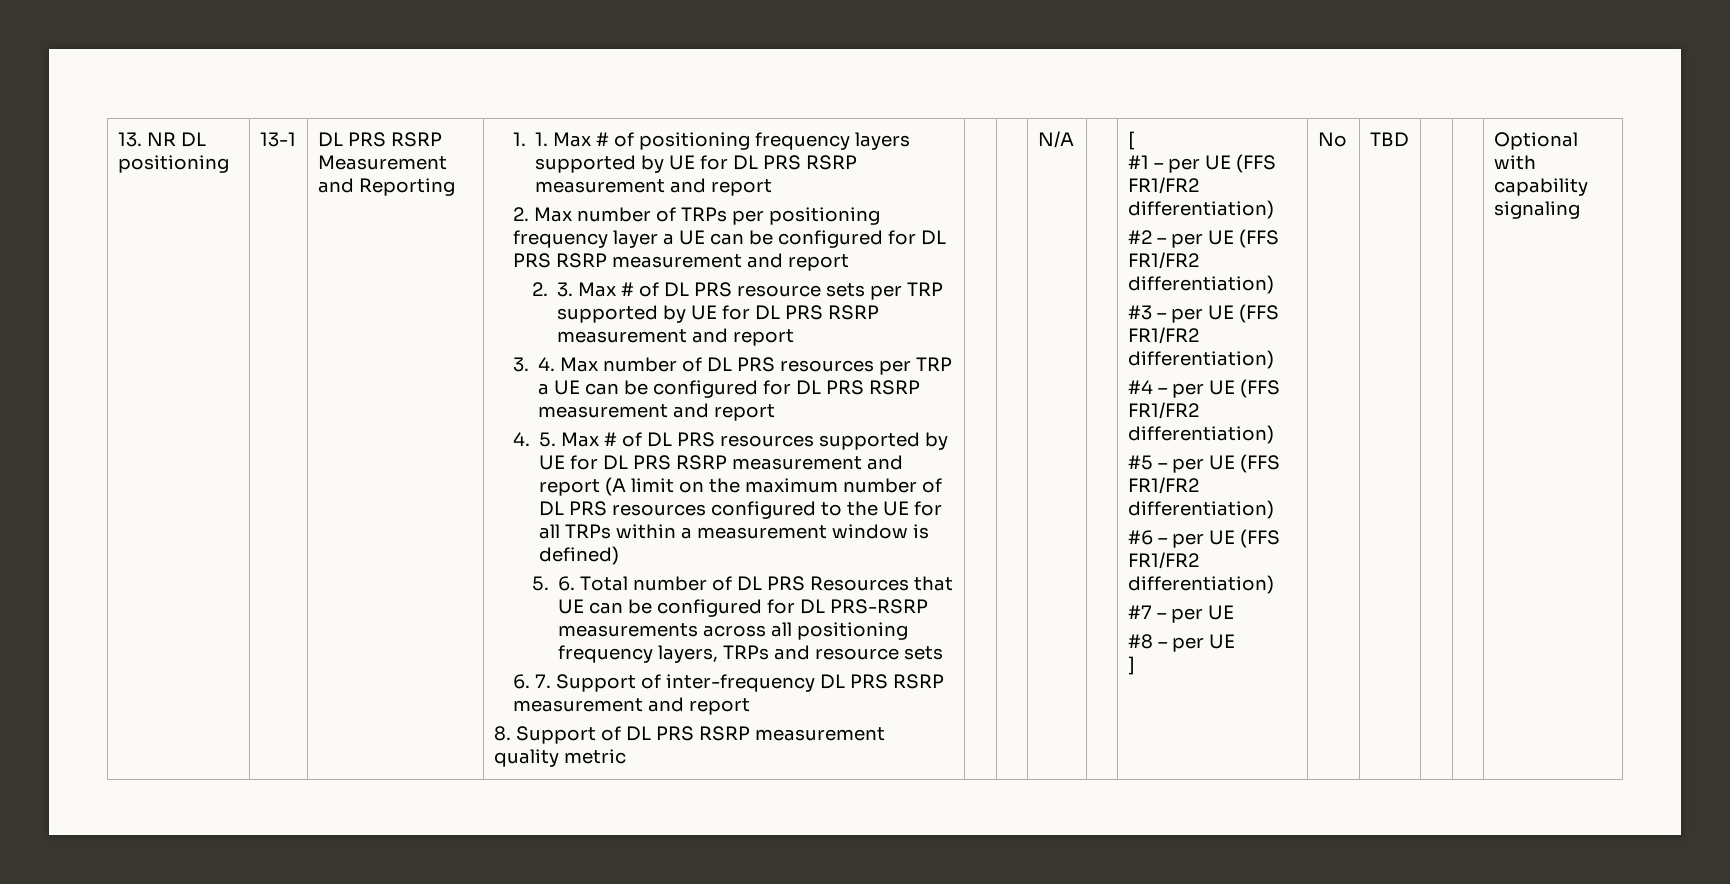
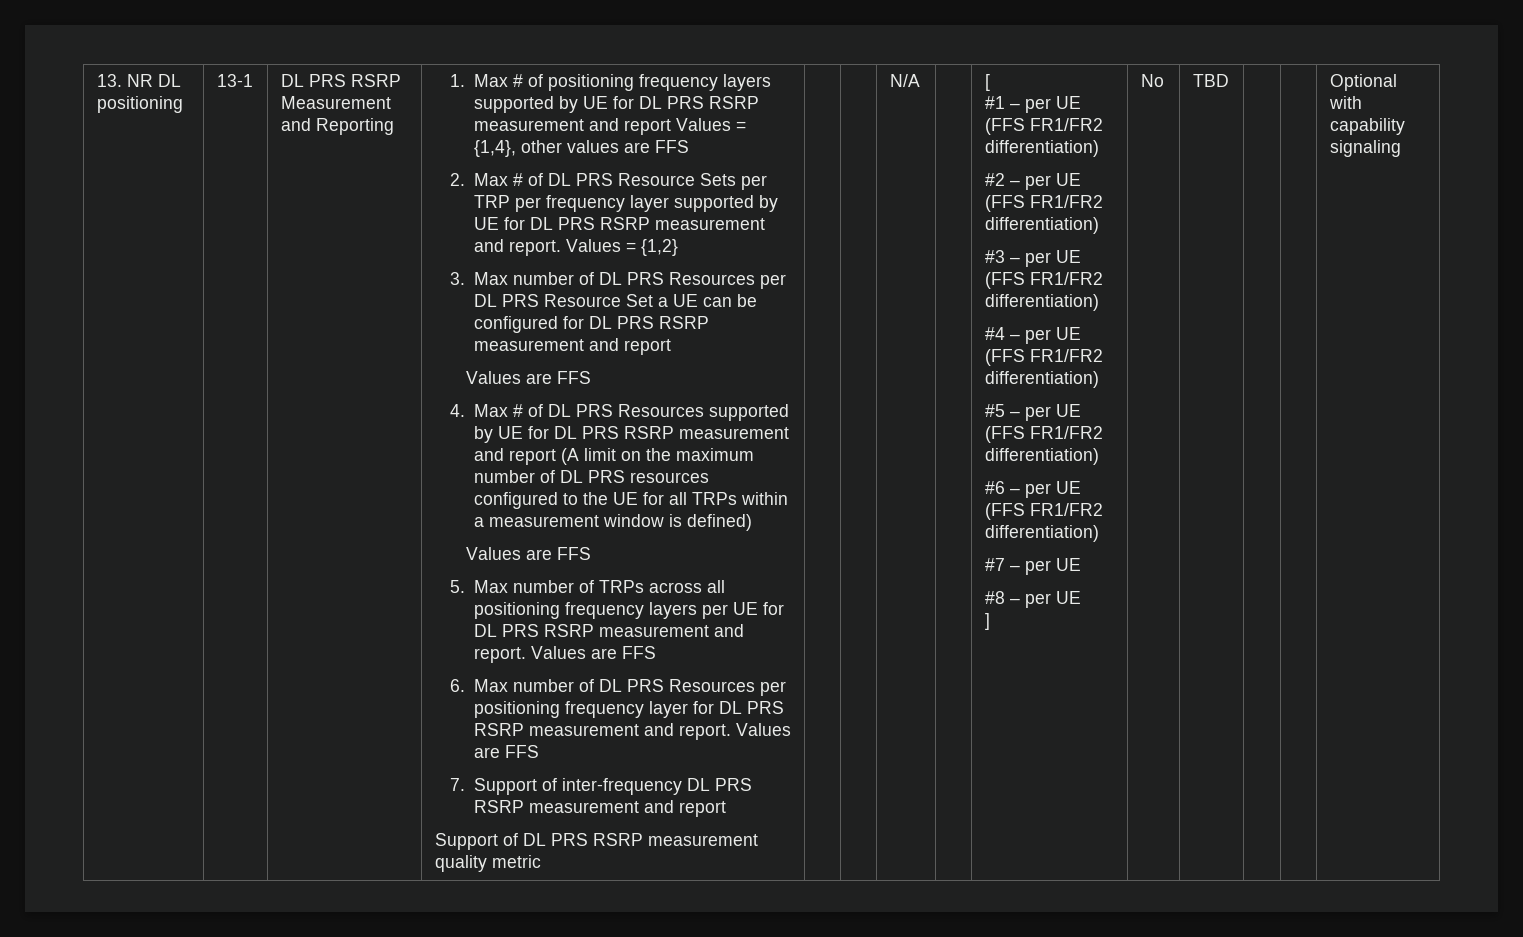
- 1. 1. Max # of positioning frequency layers supported by UE for DL PRS RSRP measurement and report
- 2. Max number of TRPs per positioning frequency layer a UE can be configured for DL PRS RSRP measurement and report
- 2. 3. Max # of DL PRS resource sets per TRP supported by UE for DL PRS RSRP measurement and report
- 3. 4. Max number of DL PRS resources per TRP a UE can be configured for DL PRS RSRP measurement and report
- 4. 5. Max # of DL PRS resources supported by UE for DL PRS RSRP measurement and report (A limit on the maximum number of DL PRS resources configured to the UE for all TRPs within a measurement window is defined)
- 5. 6. Total number of DL PRS Resources that UE can be configured for DL PRS-RSRP measurements across all positioning frequency layers, TRPs and resource sets
- 6. 7. Support of inter-frequency DL PRS RSRP measurement and report
+ 1. Max # of positioning frequency layers supported by UE for DL PRS RSRP measurement and report Values = {1,4}, other values are FFS
+ 2. Max # of DL PRS Resource Sets per TRP per frequency layer supported by UE for DL PRS RSRP measurement and report. Values = {1,2}
+ 3. Max number of DL PRS Resources per DL PRS Resource Set a UE can be configured for DL PRS RSRP measurement and report
+ Values are FFS
+ 4. Max # of DL PRS Resources supported by UE for DL PRS RSRP measurement and report (A limit on the maximum number of DL PRS resources configured to the UE for all TRPs within a measurement window is defined)
+ Values are FFS
+ 5. Max number of TRPs across all positioning frequency layers per UE for DL PRS RSRP measurement and report. Values are FFS
+ 6. Max number of DL PRS Resources per positioning frequency layer for DL PRS RSRP measurement and report. Values are FFS
+ 7. Support of inter-frequency DL PRS RSRP measurement and report
- 8. Support of DL PRS RSRP measurement quality metric
+ Support of DL PRS RSRP measurement quality metric

